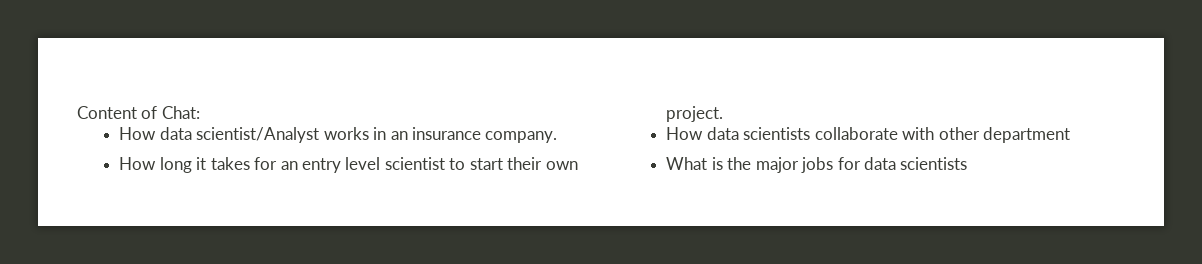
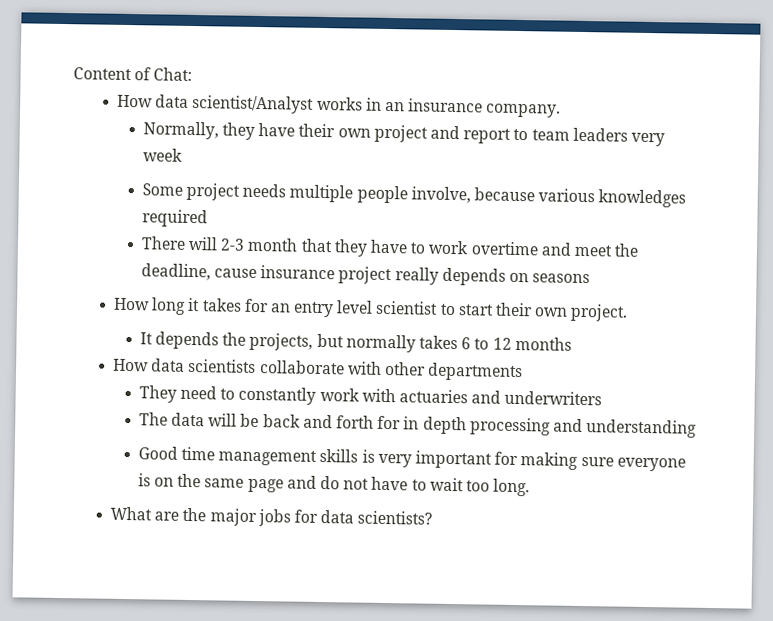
+ Normally, they have their own project and report to team leaders very week
+ Some project needs multiple people involve, because various knowledges required
+ There will 2-3 month that they have to work overtime and meet the deadline, cause insurance project really depends on seasons
+ It depends the projects, but normally takes 6 to 12 months
- How data scientists collaborate with other department
+ How data scientists collaborate with other departments
+ They need to constantly work with actuaries and underwriters
+ The data will be back and forth for in depth processing and understanding
+ Good time management skills is very important for making sure everyone is on the same page and do not have to wait too long.
- What is the major jobs for data scientists
+ What are the major jobs for data scientists?

